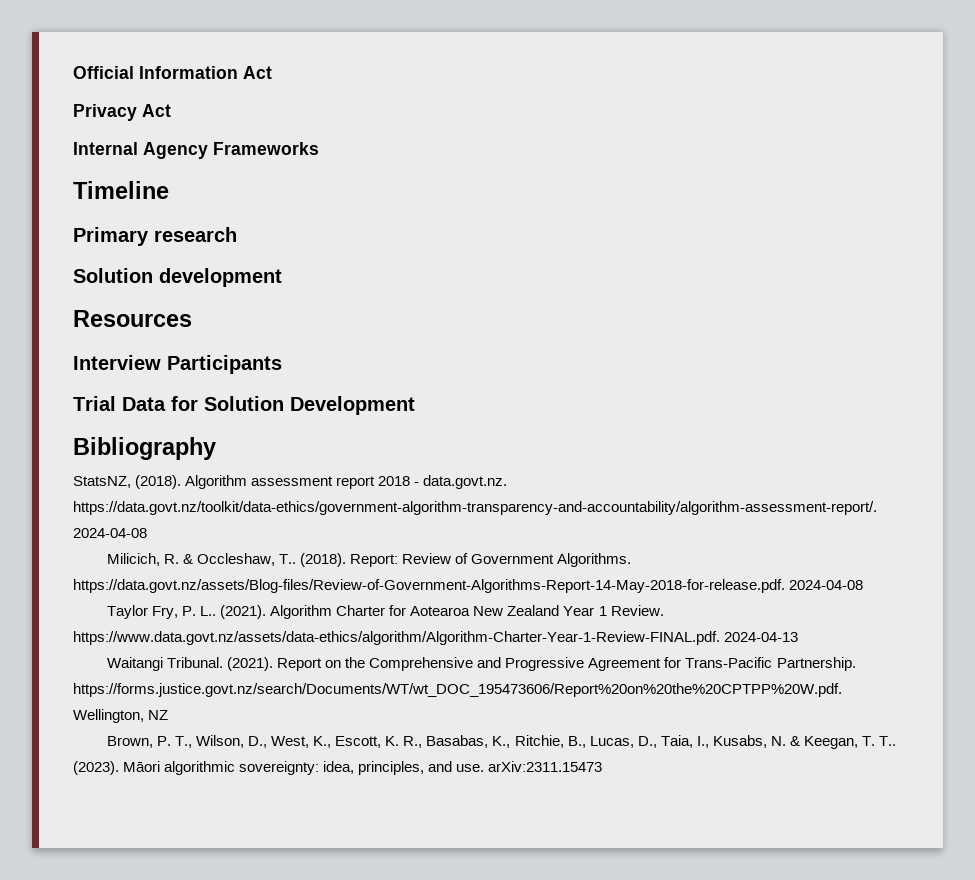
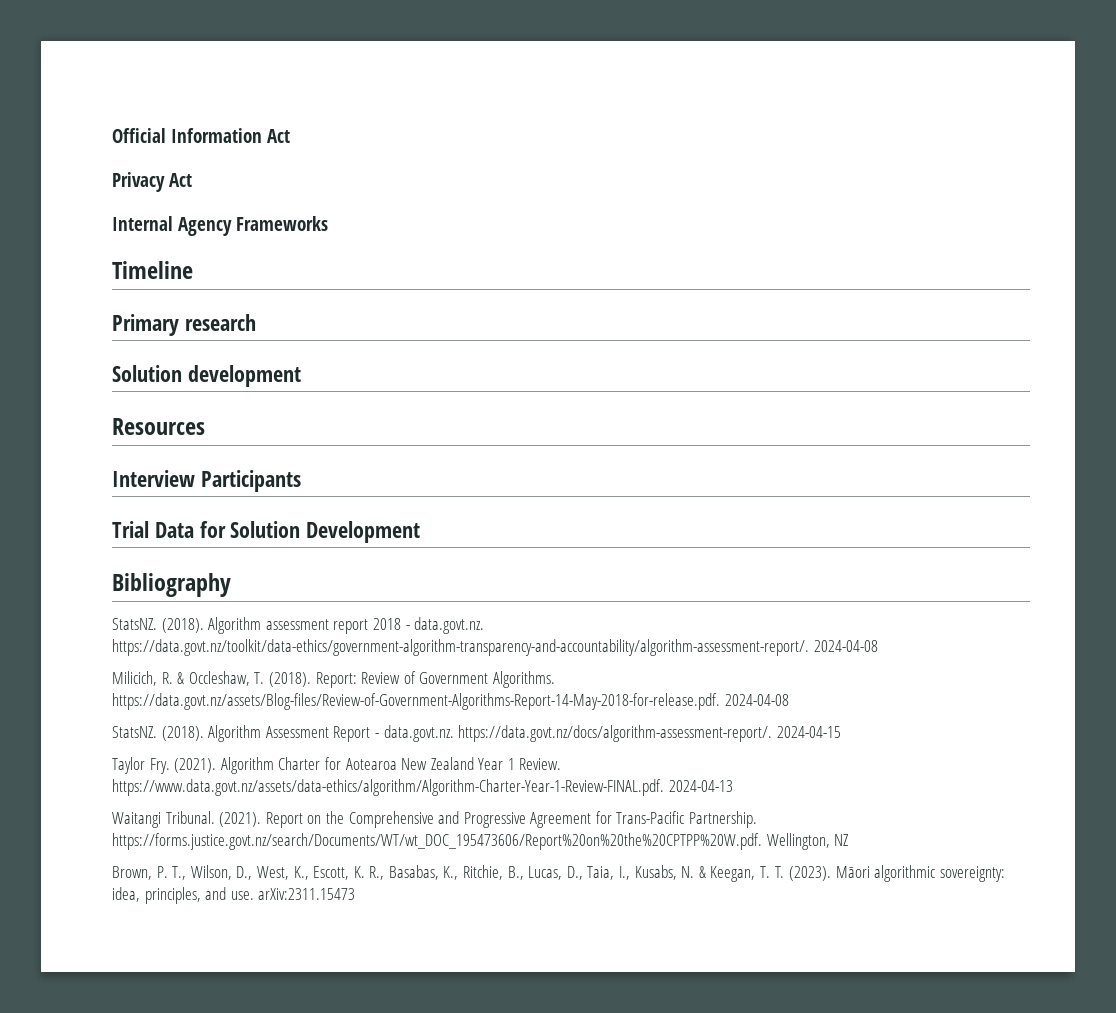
  Bibliography
- StatsNZ, (2018).
+ StatsNZ. (2018).
- Milicich, R. & Occleshaw, T.. (2018).
+ Milicich, R. & Occleshaw, T. (2018).
- Taylor Fry, P. L.. (2021).
+ StatsNZ. (2018). Algorithm Assessment Report - data.govt.nz. https://data.govt.nz/docs/algorithm-assessment-report/. 2024-04-15
+ Taylor Fry. (2021).
- Brown, P. T., Wilson, D., West, K., Escott, K. R., Basabas, K., Ritchie, B., Lucas, D., Taia, I., Kusabs, N. & Keegan, T. T.. (2023).
+ Brown, P. T., Wilson, D., West, K., Escott, K. R., Basabas, K., Ritchie, B., Lucas, D., Taia, I., Kusabs, N. & Keegan, T. T. (2023).

